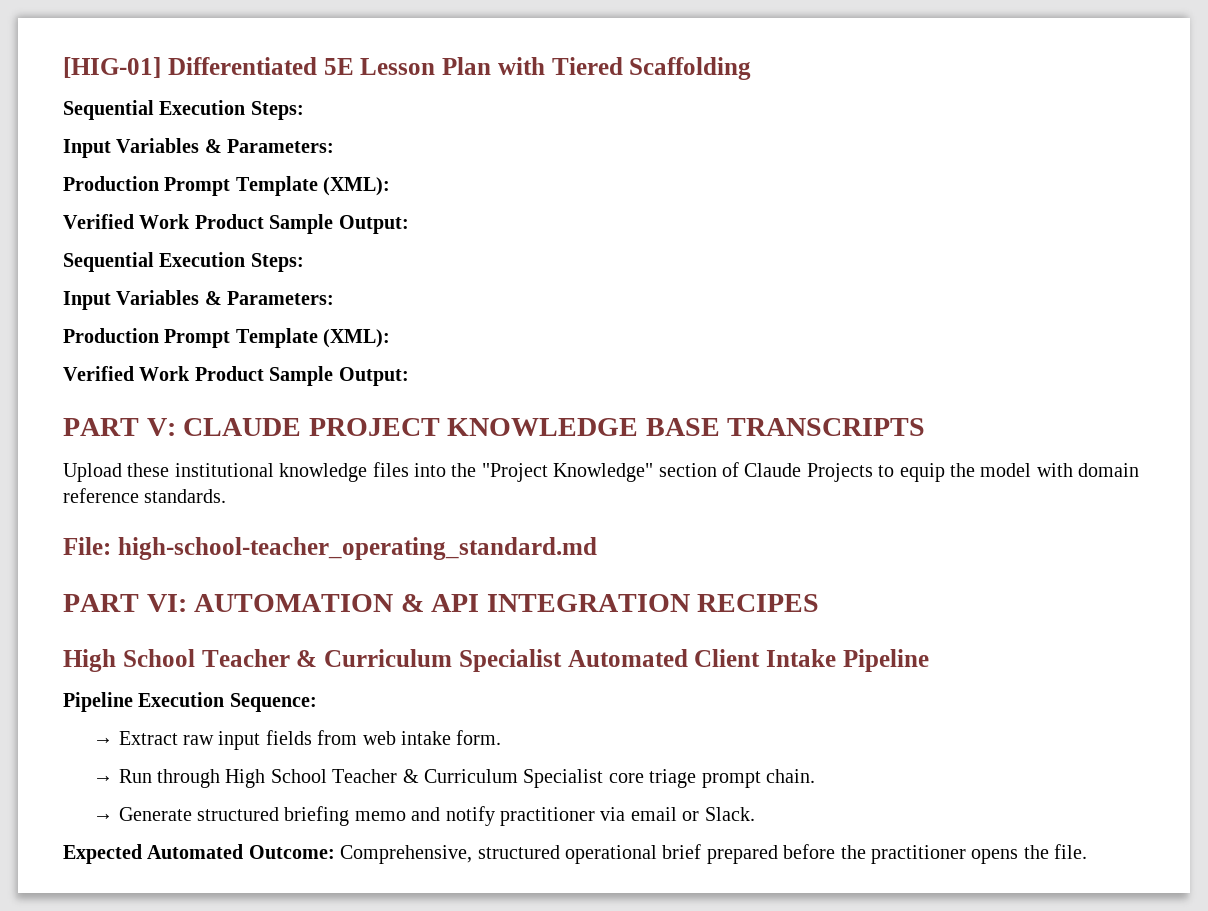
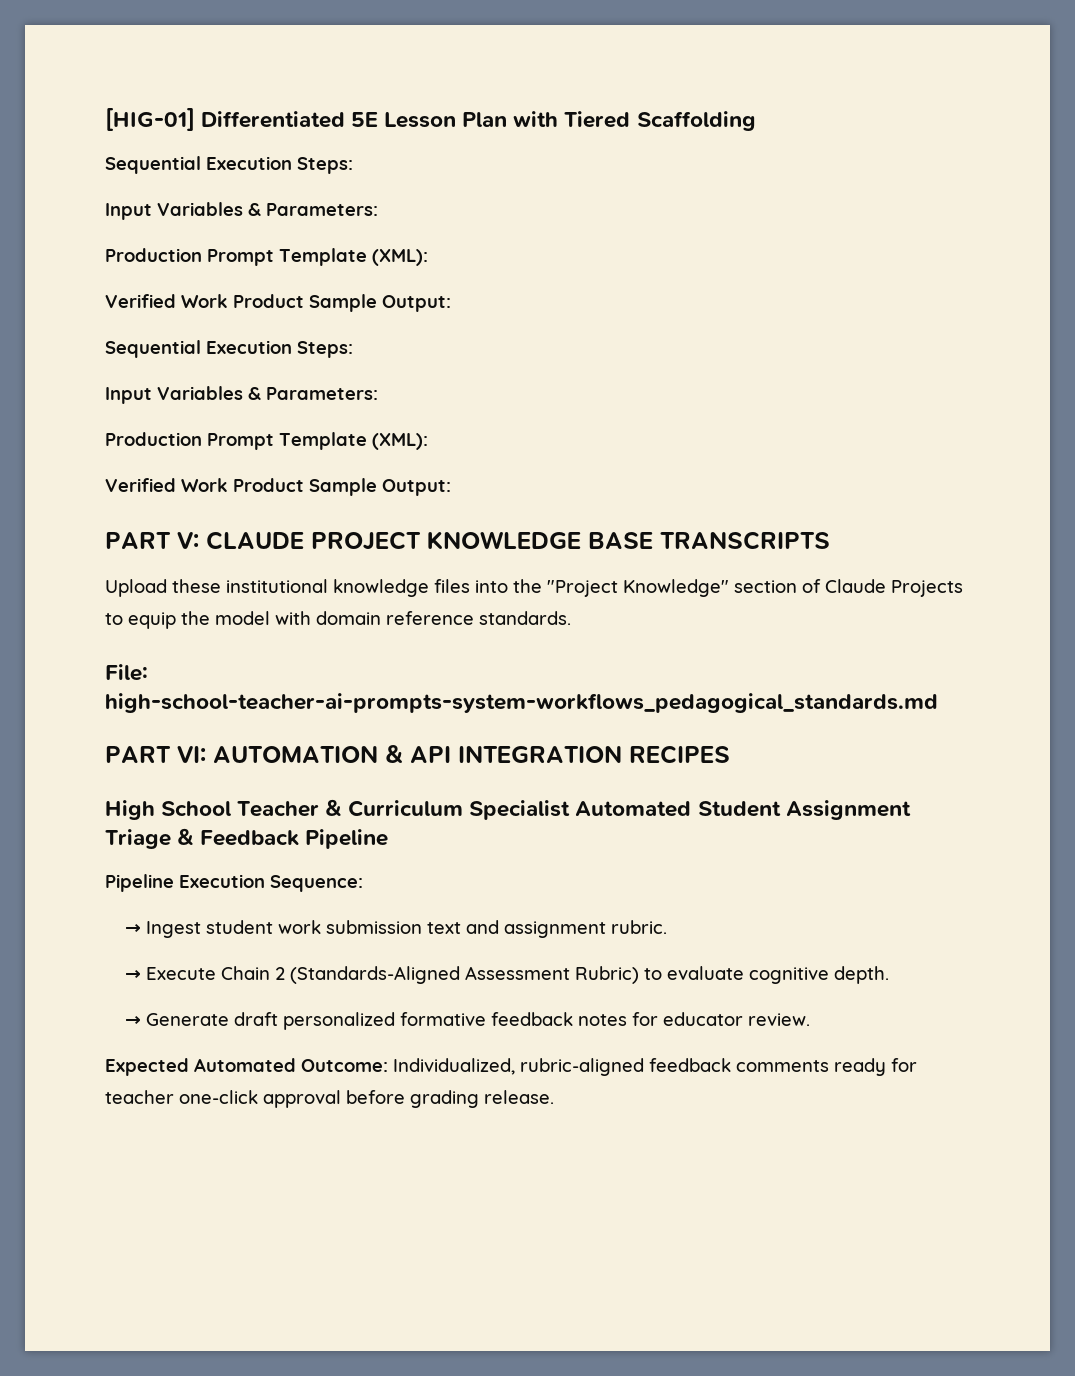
- File: high-school-teacher_operating_standard.md
+ File: high-school-teacher-ai-prompts-system-workflows_pedagogical_standards.md
- High School Teacher & Curriculum Specialist Automated Client Intake Pipeline
+ High School Teacher & Curriculum Specialist Automated Student Assignment Triage & Feedback Pipeline
- → Extract raw input fields from web intake form.
- → Run through High School Teacher & Curriculum Specialist core triage prompt chain.
- → Generate structured briefing memo and notify practitioner via email or Slack.
- Expected Automated Outcome: Comprehensive, structured operational brief prepared before the practitioner opens the file.
+ → Ingest student work submission text and assignment rubric.
+ → Execute Chain 2 (Standards-Aligned Assessment Rubric) to evaluate cognitive depth.
+ → Generate draft personalized formative feedback notes for educator review.
+ Expected Automated Outcome: Individualized, rubric-aligned feedback comments ready for teacher one-click approval before grading release.

